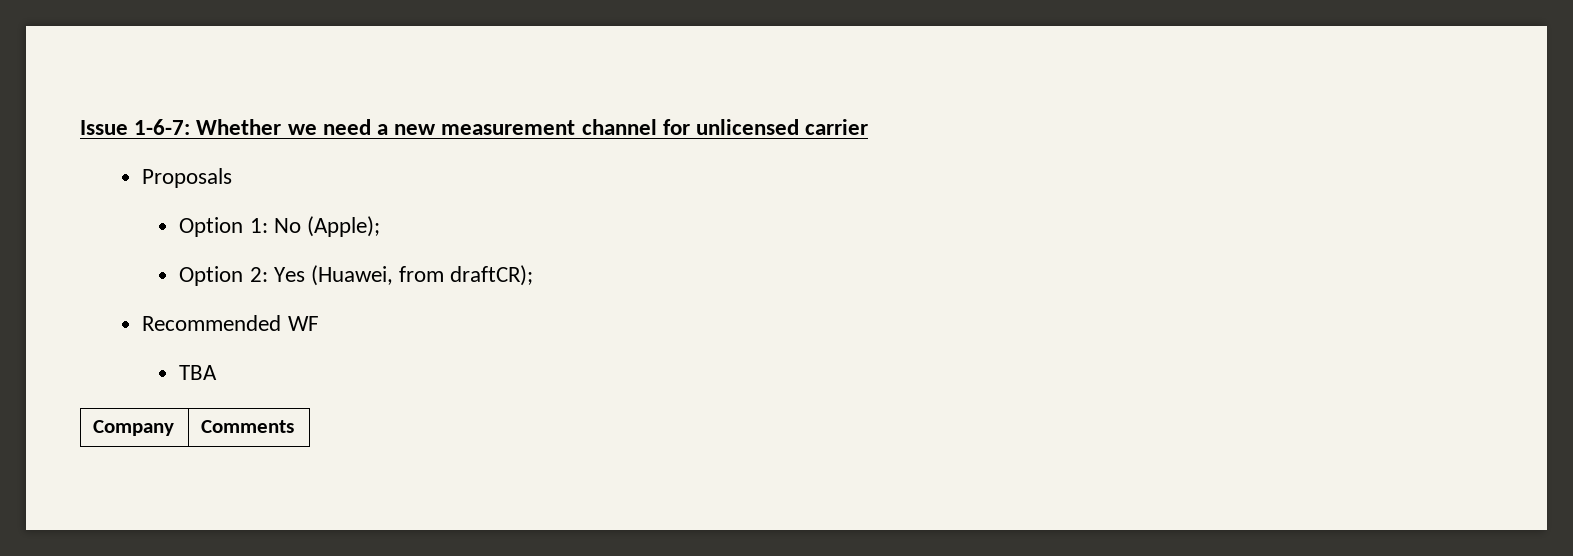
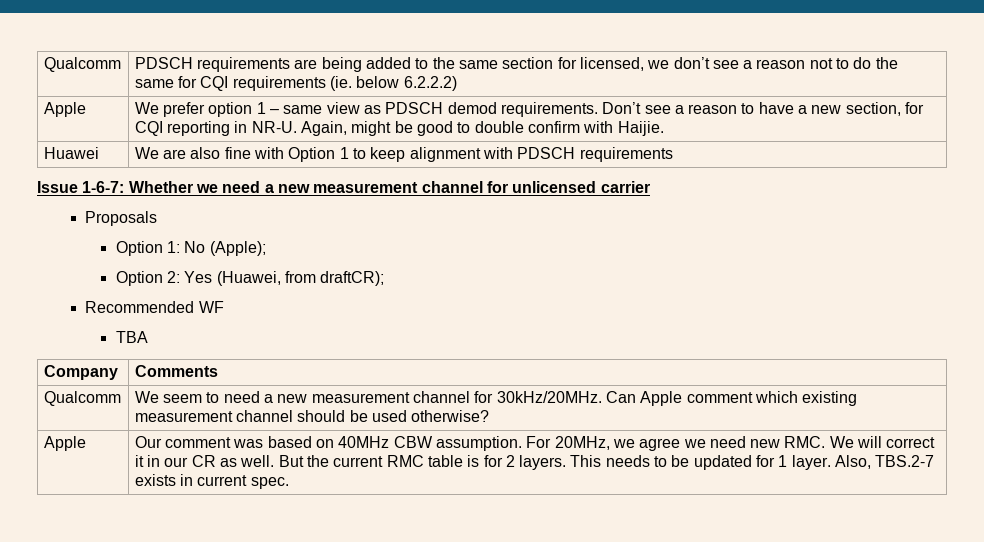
+ Qualcomm | PDSCH requirements are being added to the same section for licensed, we don’t see a reason not to do the same for CQI requirements (ie. below 6.2.2.2)
+ Apple | We prefer option 1 – same view as PDSCH demod requirements. Don’t see a reason to have a new section, for CQI reporting in NR-U. Again, might be good to double confirm with Haijie.
+ Huawei | We are also fine with Option 1 to keep alignment with PDSCH requirements
+ Qualcomm | We seem to need a new measurement channel for 30kHz/20MHz. Can Apple comment which existing measurement channel should be used otherwise?
+ Apple | Our comment was based on 40MHz CBW assumption. For 20MHz, we agree we need new RMC. We will correct it in our CR as well. But the current RMC table is for 2 layers. This needs to be updated for 1 layer. Also, TBS.2-7 exists in current spec.

